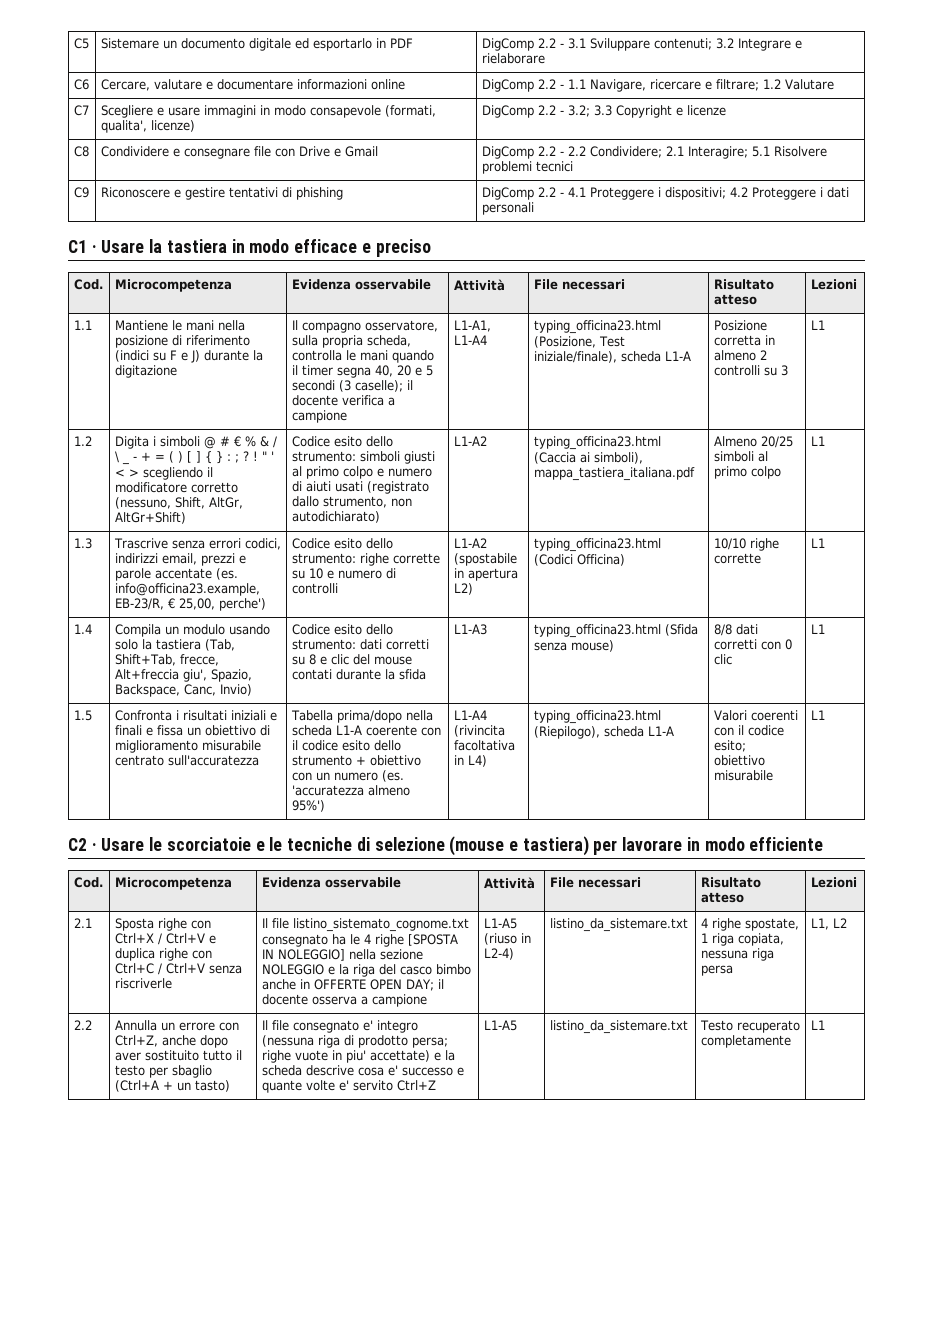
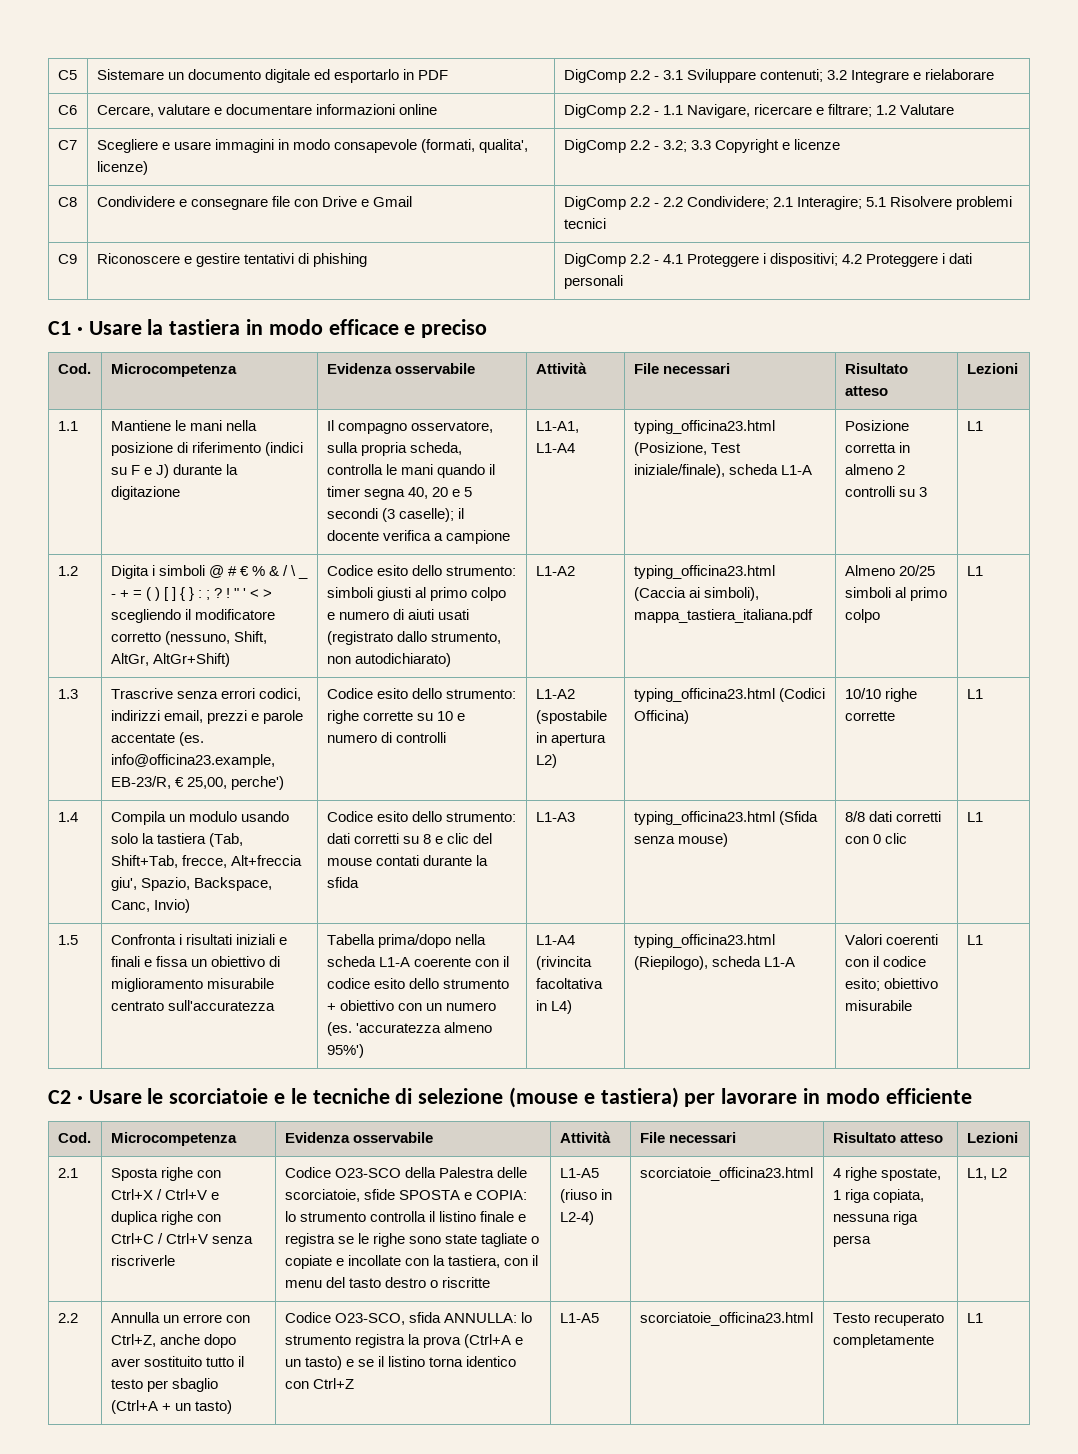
- Il file listino_sistemato_cognome.txt consegnato ha le 4 righe [SPOSTA IN NOLEGGIO] nella sezione NOLEGGIO e la riga del casco bimbo anche in OFFERTE OPEN DAY; il docente osserva a campione
+ Codice O23-SCO della Palestra delle scorciatoie, sfide SPOSTA e COPIA: lo strumento controlla il listino finale e registra se le righe sono state tagliate o copiate e incollate con la tastiera, con il menu del tasto destro o riscritte
- L1-A5 (riuso in L2-4) | listino_da_sistemare.txt
+ L1-A5 (riuso in L2-4) | scorciatoie_officina23.html
- Il file consegnato e' integro (nessuna riga di prodotto persa; righe vuote in piu' accettate) e la scheda descrive cosa e' successo e quante volte e' servito Ctrl+Z
+ Codice O23-SCO, sfida ANNULLA: lo strumento registra la prova (Ctrl+A e un tasto) e se il listino torna identico con Ctrl+Z
- L1-A5 | listino_da_sistemare.txt
+ L1-A5 | scorciatoie_officina23.html

